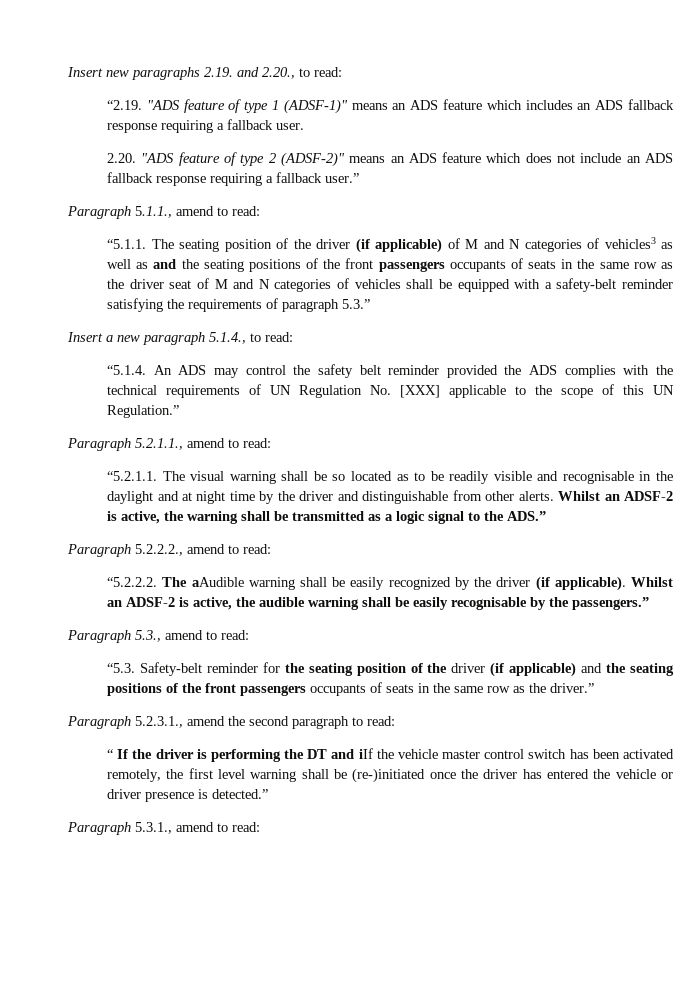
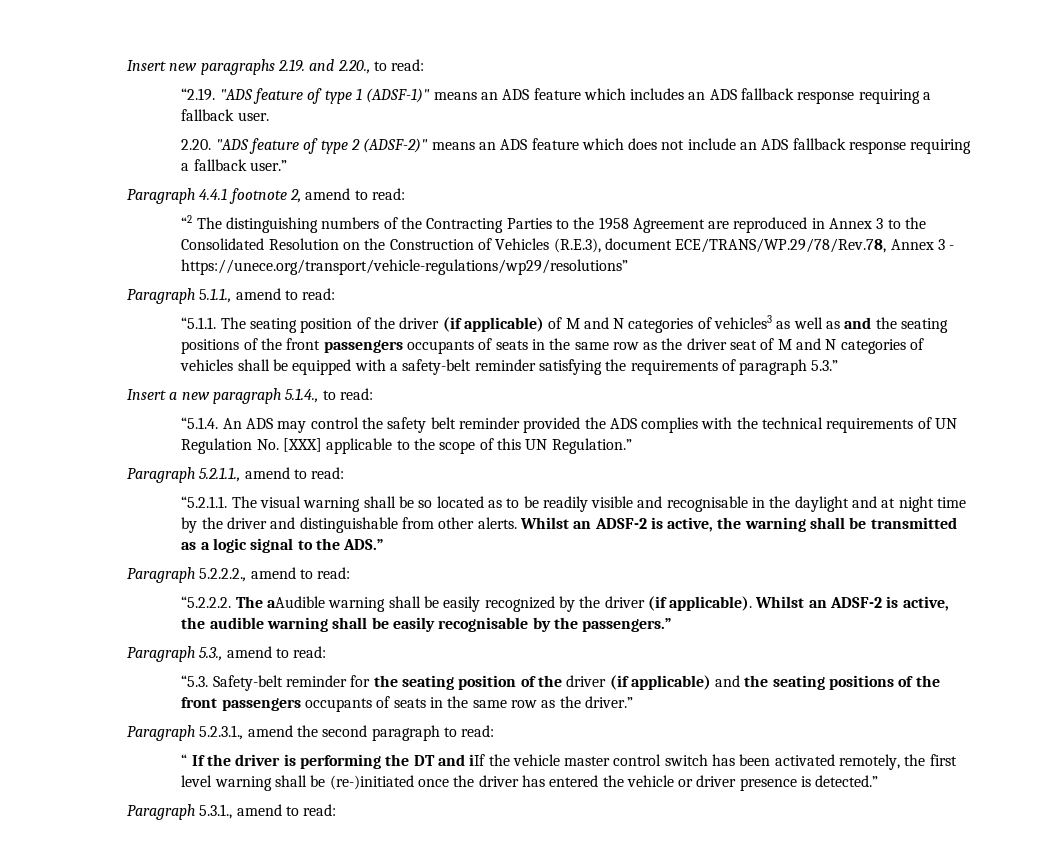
+ Paragraph 4.4.1 footnote 2, amend to read:
+ “2 The distinguishing numbers of the Contracting Parties to the 1958 Agreement are reproduced in Annex 3 to the Consolidated Resolution on the Construction of Vehicles (R.E.3), document ECE/TRANS/WP.29/78/Rev.78, Annex 3 - https://unece.org/transport/vehicle-regulations/wp29/resolutions”

